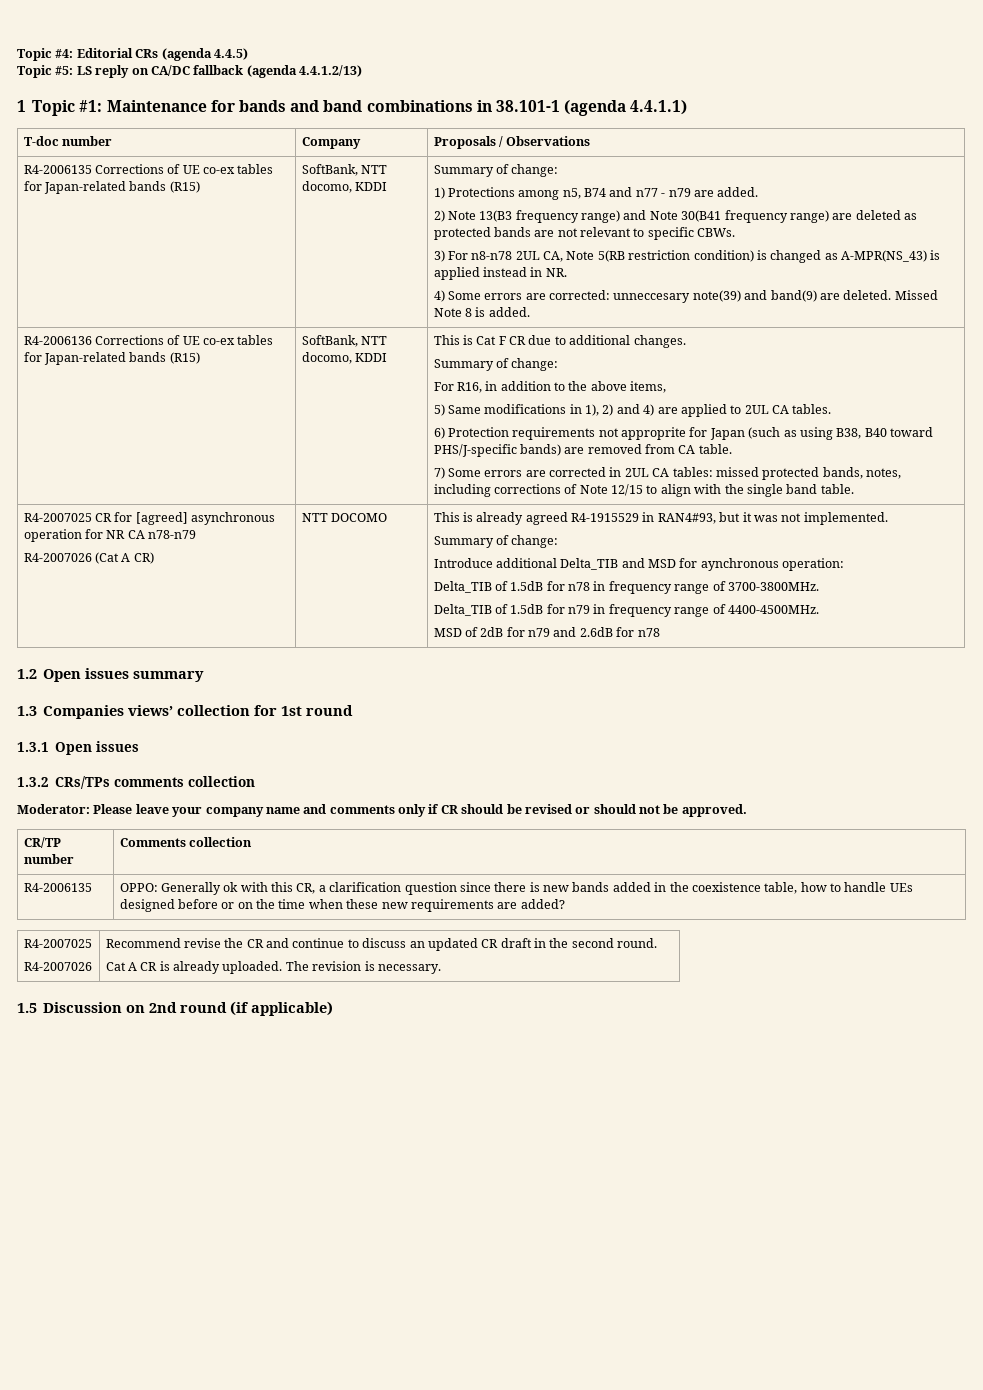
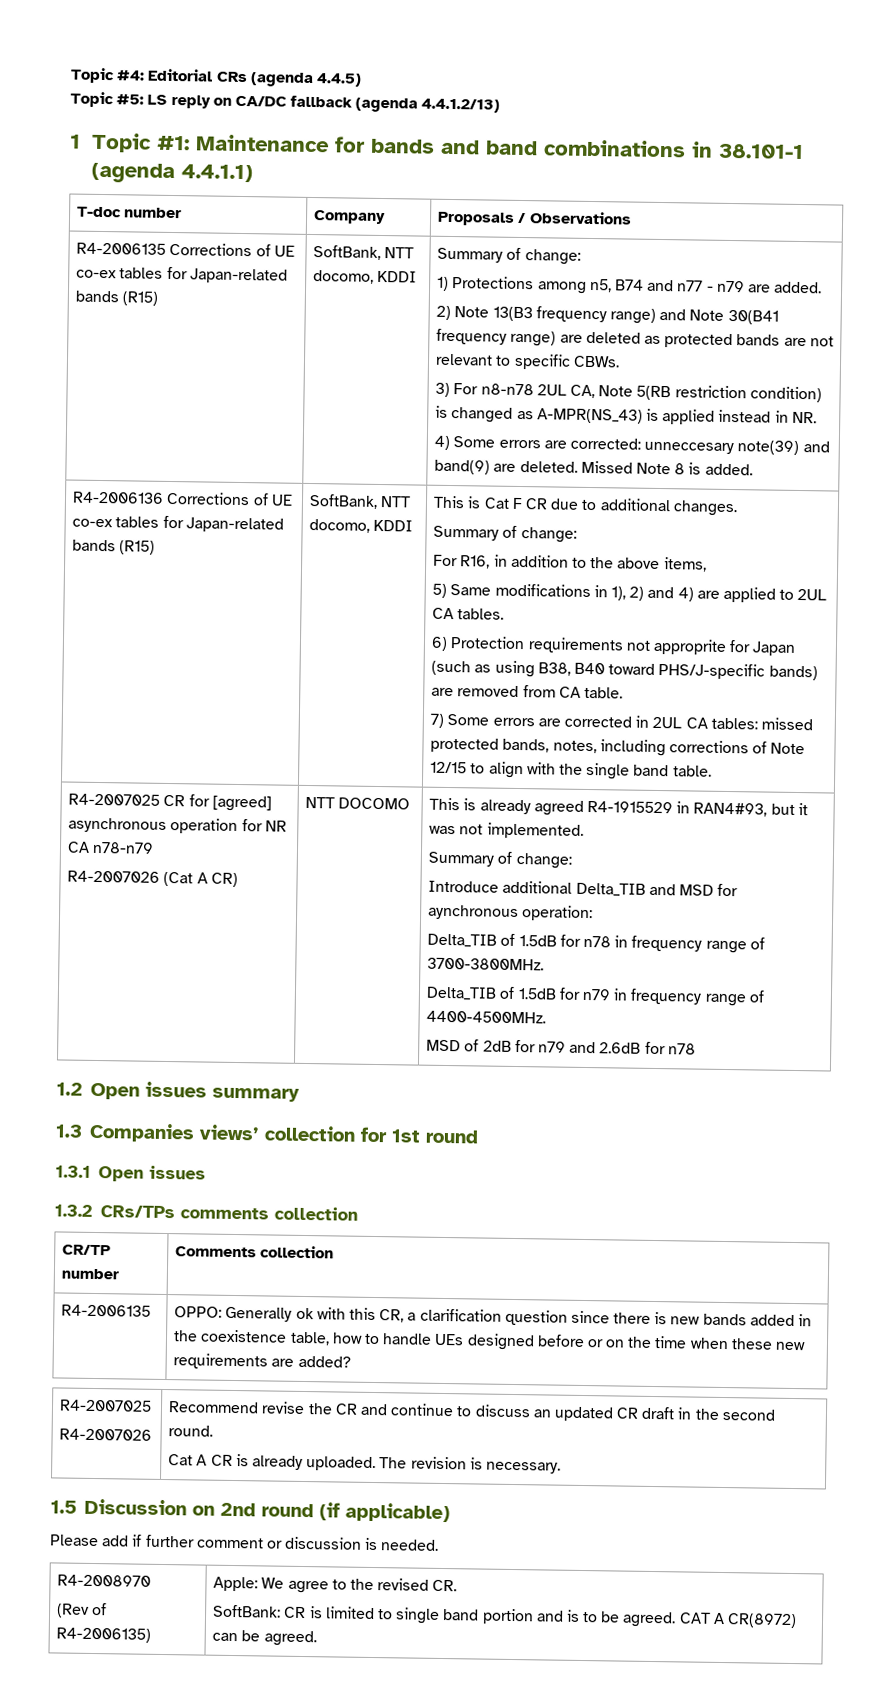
- Moderator: Please leave your company name and comments only if CR should be revised or should not be approved.
+ Please add if further comment or discussion is needed.
+ R4-2008970
+ (Rev of R4-2006135) | Apple: We agree to the revised CR.
+ SoftBank: CR is limited to single band portion and is to be agreed. CAT A CR(8972) can be agreed.

